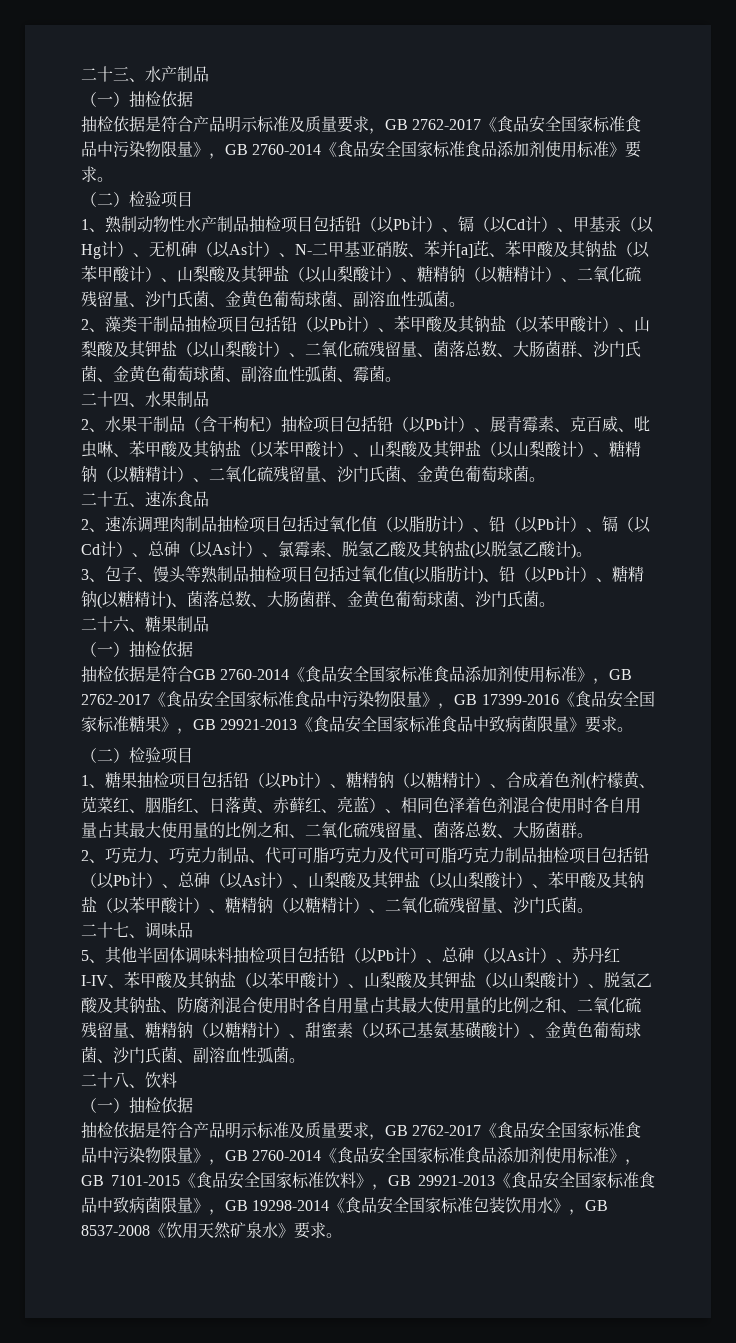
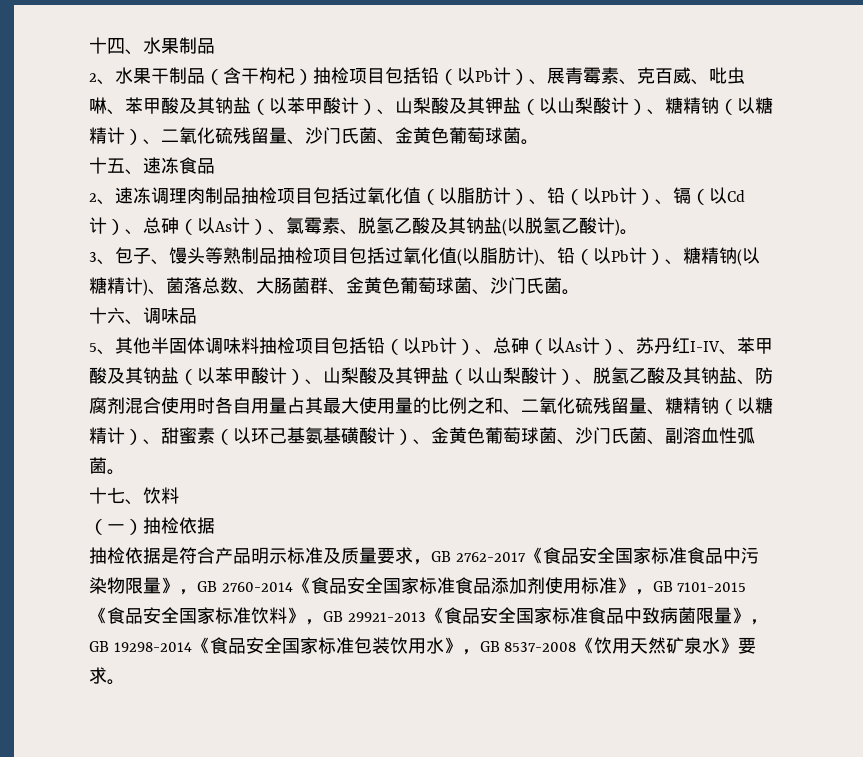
- 二十三、水产制品
- （一）抽检依据
- 抽检依据是符合产品明示标准及质量要求，GB 2762-2017《食品安全国家标准食品中污染物限量》，GB 2760-2014《食品安全国家标准食品添加剂使用标准》要求。
- （二）检验项目
- 1、熟制动物性水产制品抽检项目包括铅（以Pb计）、镉（以Cd计）、甲基汞（以Hg计）、无机砷（以As计）、N-二甲基亚硝胺、苯并[a]芘、苯甲酸及其钠盐（以苯甲酸计）、山梨酸及其钾盐（以山梨酸计）、糖精钠（以糖精计）、二氧化硫残留量、沙门氏菌、金黄色葡萄球菌、副溶血性弧菌。
- 2、藻类干制品抽检项目包括铅（以Pb计）、苯甲酸及其钠盐（以苯甲酸计）、山梨酸及其钾盐（以山梨酸计）、二氧化硫残留量、菌落总数、大肠菌群、沙门氏菌、金黄色葡萄球菌、副溶血性弧菌、霉菌。
- 二十四、水果制品
+ 十四、水果制品
- 二十五、速冻食品
+ 十五、速冻食品
- 二十六、糖果制品
- （一）抽检依据
- 抽检依据是符合GB 2760-2014《食品安全国家标准食品添加剂使用标准》，GB 2762-2017《食品安全国家标准食品中污染物限量》，GB 17399-2016《食品安全国家标准糖果》，GB 29921-2013《食品安全国家标准食品中致病菌限量》要求。
- （二）检验项目
- 1、糖果抽检项目包括铅（以Pb计）、糖精钠（以糖精计）、合成着色剂(柠檬黄、苋菜红、胭脂红、日落黄、赤藓红、亮蓝）、相同色泽着色剂混合使用时各自用量占其最大使用量的比例之和、二氧化硫残留量、菌落总数、大肠菌群。
- 2、巧克力、巧克力制品、代可可脂巧克力及代可可脂巧克力制品抽检项目包括铅（以Pb计）、总砷（以As计）、山梨酸及其钾盐（以山梨酸计）、苯甲酸及其钠盐（以苯甲酸计）、糖精钠（以糖精计）、二氧化硫残留量、沙门氏菌。
- 二十七、调味品
+ 十六、调味品
- 二十八、饮料
+ 十七、饮料

